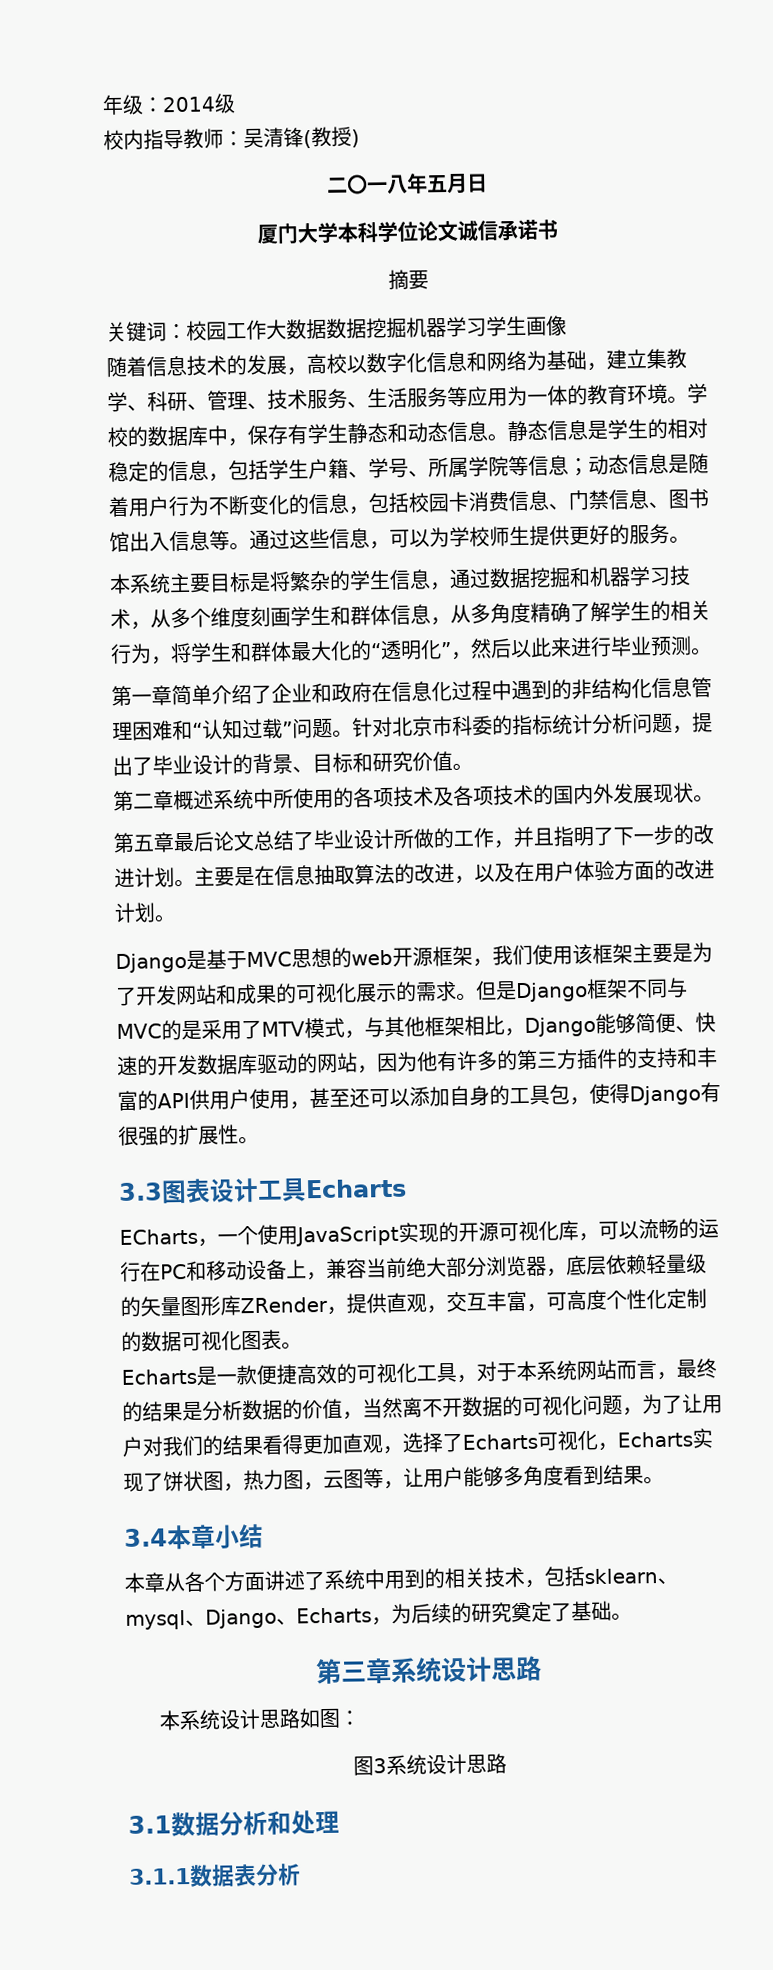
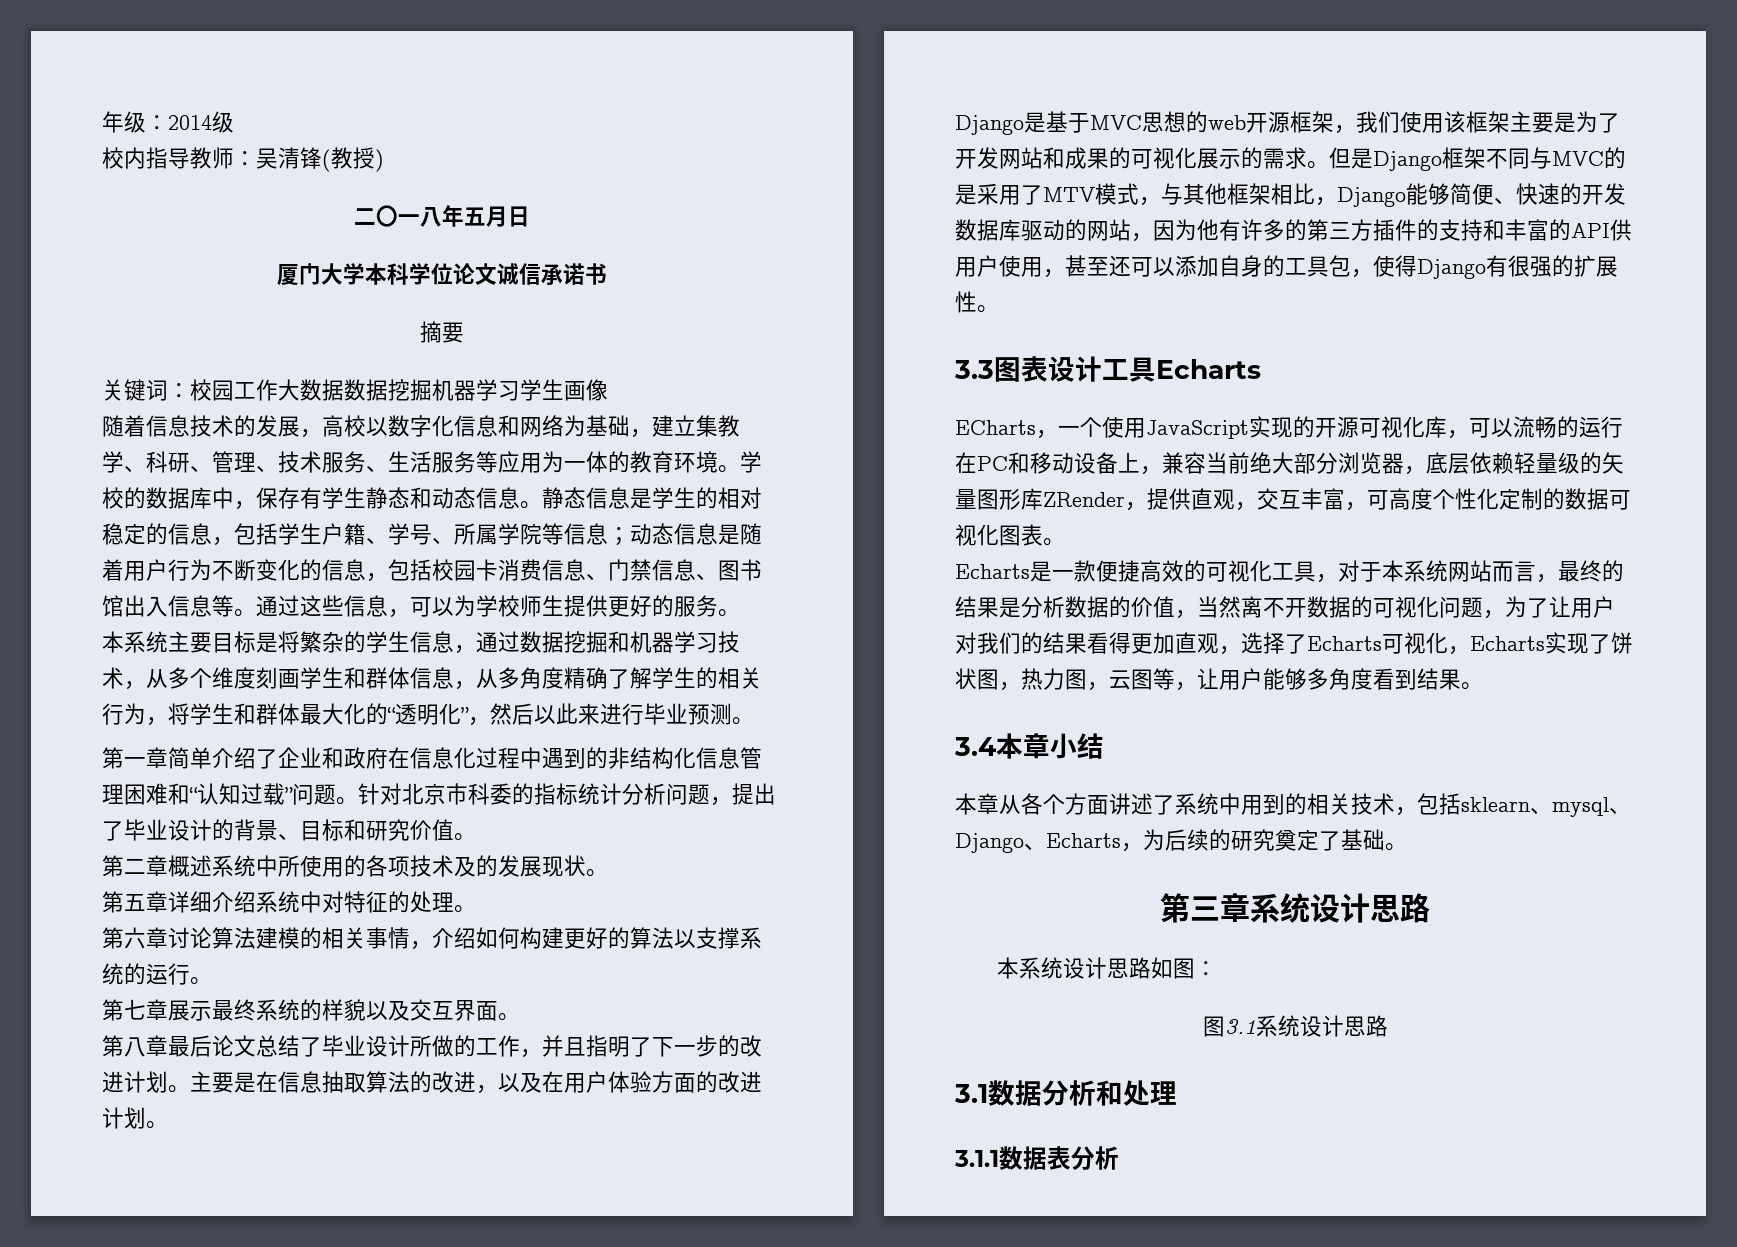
- 第二章概述系统中所使用的各项技术及各项技术的国内外发展现状。
+ 第二章概述系统中所使用的各项技术及的发展现状。
- 第五章最后论文总结了毕业设计所做的工作，并且指明了下一步的改进计划。
+ 第五章详细介绍系统中对特征的处理。
+ 第六章讨论算法建模的相关事情，介绍如何构建更好的算法以支撑系统的运行。
+ 第七章展示最终系统的样貌以及交互界面。
+ 第八章最后论文总结了毕业设计所做的工作，并且指明了下一步的改进计划。
- 图3系统设计思路
+ 图3.1系统设计思路

